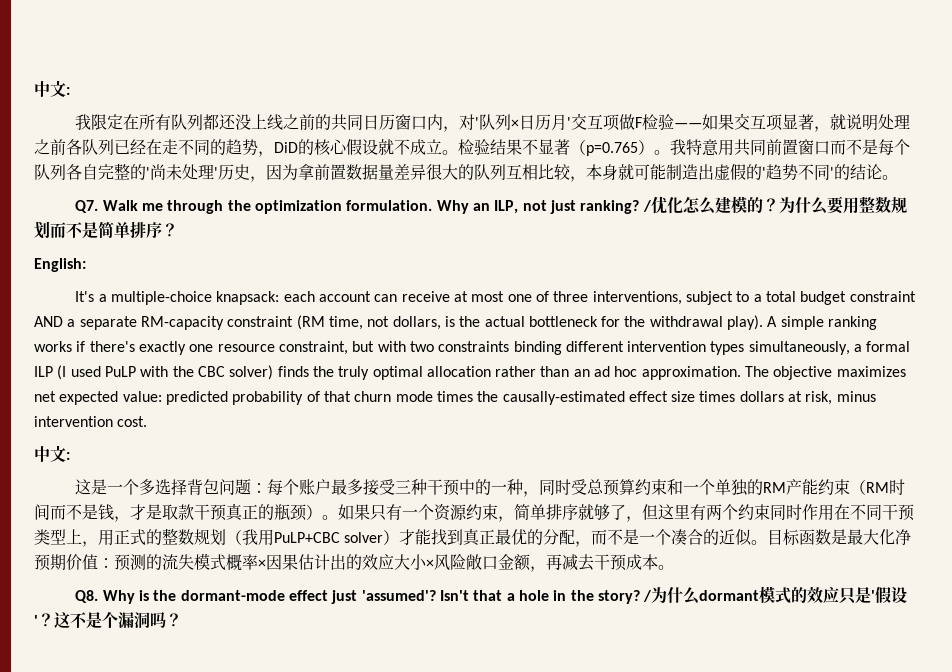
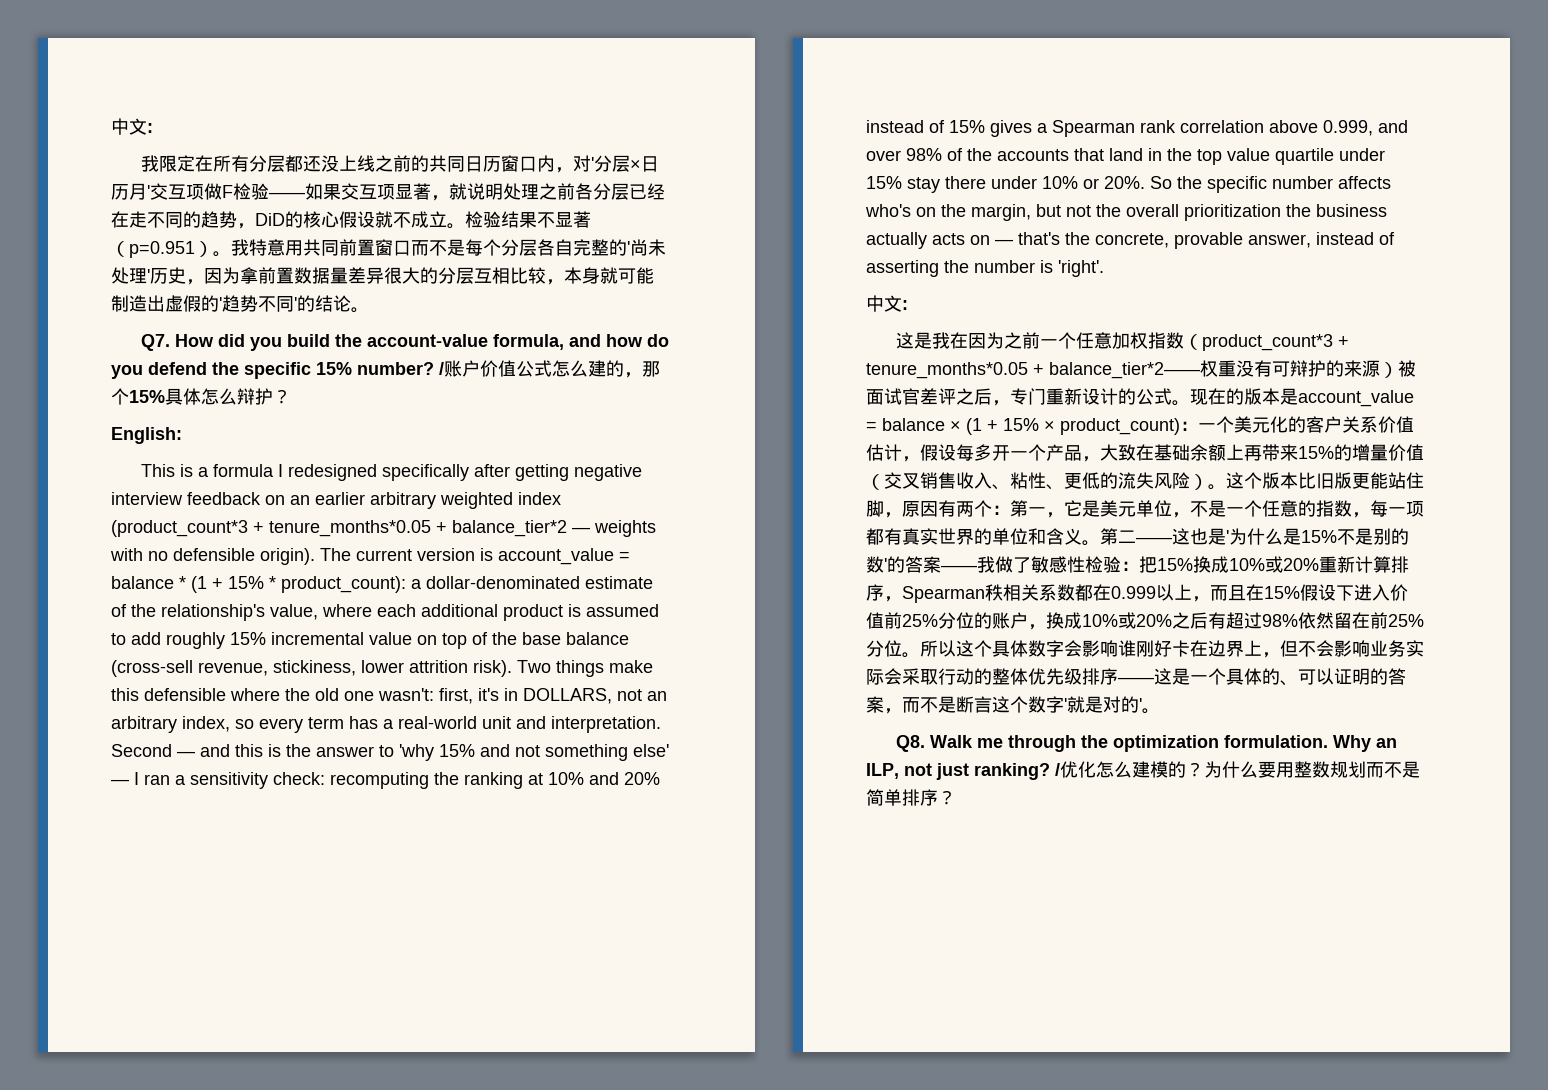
- 我限定在所有队列都还没上线之前的共同日历窗口内，对'队列×日历月'交互项做F检验——如果交互项显著，就说明处理之前各队列已经在走不同的趋势，DiD的核心假设就不成立。
+ 我限定在所有分层都还没上线之前的共同日历窗口内，对'分层×日历月'交互项做F检验——如果交互项显著，就说明处理之前各分层已经在走不同的趋势，DiD的核心假设就不成立。
- 检验结果不显著（p=0.765）。
+ 检验结果不显著（p=0.951）。
- 我特意用共同前置窗口而不是每个队列各自完整的'尚未处理'历史，因为拿前置数据量差异很大的队列互相比较，本身就可能制造出虚假的'趋势不同'的结论。
+ 我特意用共同前置窗口而不是每个分层各自完整的'尚未处理'历史，因为拿前置数据量差异很大的分层互相比较，本身就可能制造出虚假的'趋势不同'的结论。
- Q7. Walk me through the optimization formulation.
+ Q7. How did you build the account-value formula, and how do you defend the specific 15% number? /账户价值公式怎么建的，那个15%具体怎么辩护？
+ English:
+ This is a formula I redesigned specifically after getting negative interview feedback on an earlier arbitrary weighted index (product_count*3 + tenure_months*0.05 + balance_tier*2 — weights with no defensible origin). The current version is account_value = balance * (1 + 15% * product_count): a dollar-denominated estimate of the relationship's value, where each additional product is assumed to add roughly 15% incremental value on top of the base balance (cross-sell revenue, stickiness, lower attrition risk). Two things make this defensible where the old one wasn't: first, it's in DOLLARS, not an arbitrary index, so every term has a real-world unit and interpretation. Second — and this is the answer to 'why 15% and not something else' — I ran a sensitivity check: recomputing the ranking at 10% and 20% instead of 15% gives a Spearman rank correlation above 0.999, and over 98% of the accounts that land in the top value quartile under 15% stay there under 10% or 20%. So the specific number affects who's on the margin, but not the overall prioritization the business actually acts on — that's the concrete, provable answer, instead of asserting the number is 'right'.
+ 中文:
+ 这是我在因为之前一个任意加权指数（product_count*3 + tenure_months*0.05 + balance_tier*2——权重没有可辩护的来源）被面试官差评之后，专门重新设计的公式。现在的版本是account_value = balance × (1 + 15% × product_count)：一个美元化的客户关系价值估计，假设每多开一个产品，大致在基础余额上再带来15%的增量价值（交叉销售收入、粘性、更低的流失风险）。这个版本比旧版更能站住脚，原因有两个：第一，它是美元单位，不是一个任意的指数，每一项都有真实世界的单位和含义。第二——这也是'为什么是15%不是别的数'的答案——我做了敏感性检验：把15%换成10%或20%重新计算排序，Spearman秩相关系数都在0.999以上，而且在15%假设下进入价值前25%分位的账户，换成10%或20%之后有超过98%依然留在前25%分位。所以这个具体数字会影响谁刚好卡在边界上，但不会影响业务实际会采取行动的整体优先级排序——这是一个具体的、可以证明的答案，而不是断言这个数字'就是对的'。
+ Q8. Walk me through the optimization formulation.
- English:
- It's a multiple-choice knapsack: each account can receive at most one of three interventions, subject to a total budget constraint AND a separate RM-capacity constraint (RM time, not dollars, is the actual bottleneck for the withdrawal play). A simple ranking works if there's exactly one resource constraint, but with two constraints binding different intervention types simultaneously, a formal ILP (I used PuLP with the CBC solver) finds the truly optimal allocation rather than an ad hoc approximation. The objective maximizes net expected value: predicted probability of that churn mode times the causally-estimated effect size times dollars at risk, minus intervention cost.
- 中文:
- 这是一个多选择背包问题：每个账户最多接受三种干预中的一种，同时受总预算约束和一个单独的RM产能约束（RM时间而不是钱，才是取款干预真正的瓶颈）。如果只有一个资源约束，简单排序就够了，但这里有两个约束同时作用在不同干预类型上，用正式的整数规划（我用PuLP+CBC solver）才能找到真正最优的分配，而不是一个凑合的近似。目标函数是最大化净预期价值：预测的流失模式概率×因果估计出的效应大小×风险敞口金额，再减去干预成本。
- Q8. Why is the dormant-mode effect just 'assumed'? Isn't that a hole in the story? /为什么dormant模式的效应只是'假设'？这不是个漏洞吗？

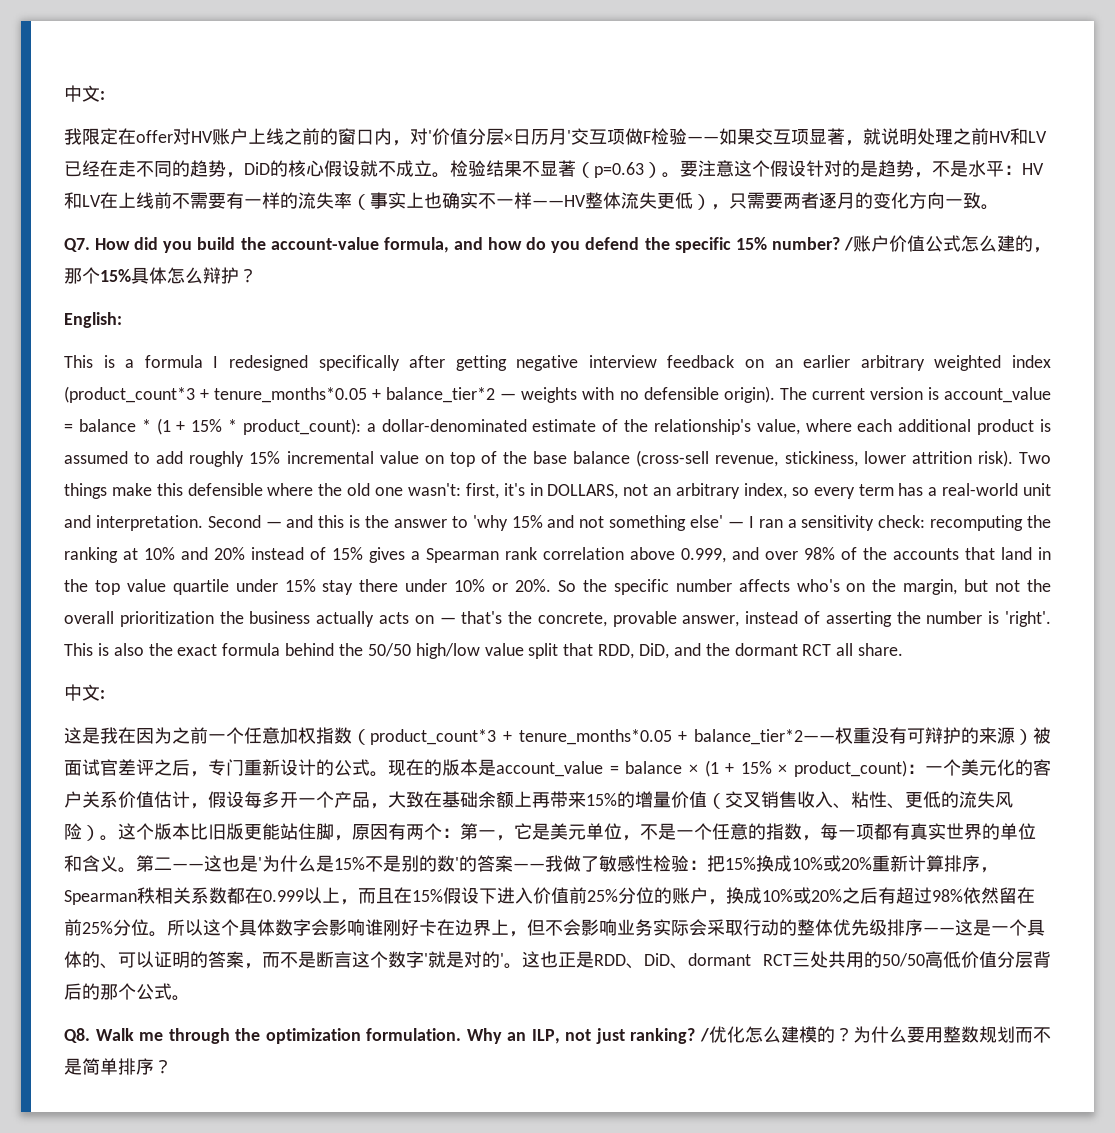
- 我限定在所有分层都还没上线之前的共同日历窗口内，对'分层×日历月'交互项做F检验——如果交互项显著，就说明处理之前各分层已经在走不同的趋势，DiD的核心假设就不成立。
+ 我限定在offer对HV账户上线之前的窗口内，对'价值分层×日历月'交互项做F检验——如果交互项显著，就说明处理之前HV和LV已经在走不同的趋势，DiD的核心假设就不成立。
- 检验结果不显著（p=0.951）。我特意用共同前置窗口而不是每个分层各自完整的'尚未处理'历史，因为拿前置数据量差异很大的分层互相比较，本身就可能制造出虚假的'趋势不同'的结论。
+ 检验结果不显著（p=0.63）。要注意这个假设针对的是趋势，不是水平：HV和LV在上线前不需要有一样的流失率（事实上也确实不一样——HV整体流失更低），只需要两者逐月的变化方向一致。
+ This is also the exact formula behind the 50/50 high/low value split that RDD, DiD, and the dormant RCT all share.
+ 这也正是RDD、DiD、dormant RCT三处共用的50/50高低价值分层背后的那个公式。

